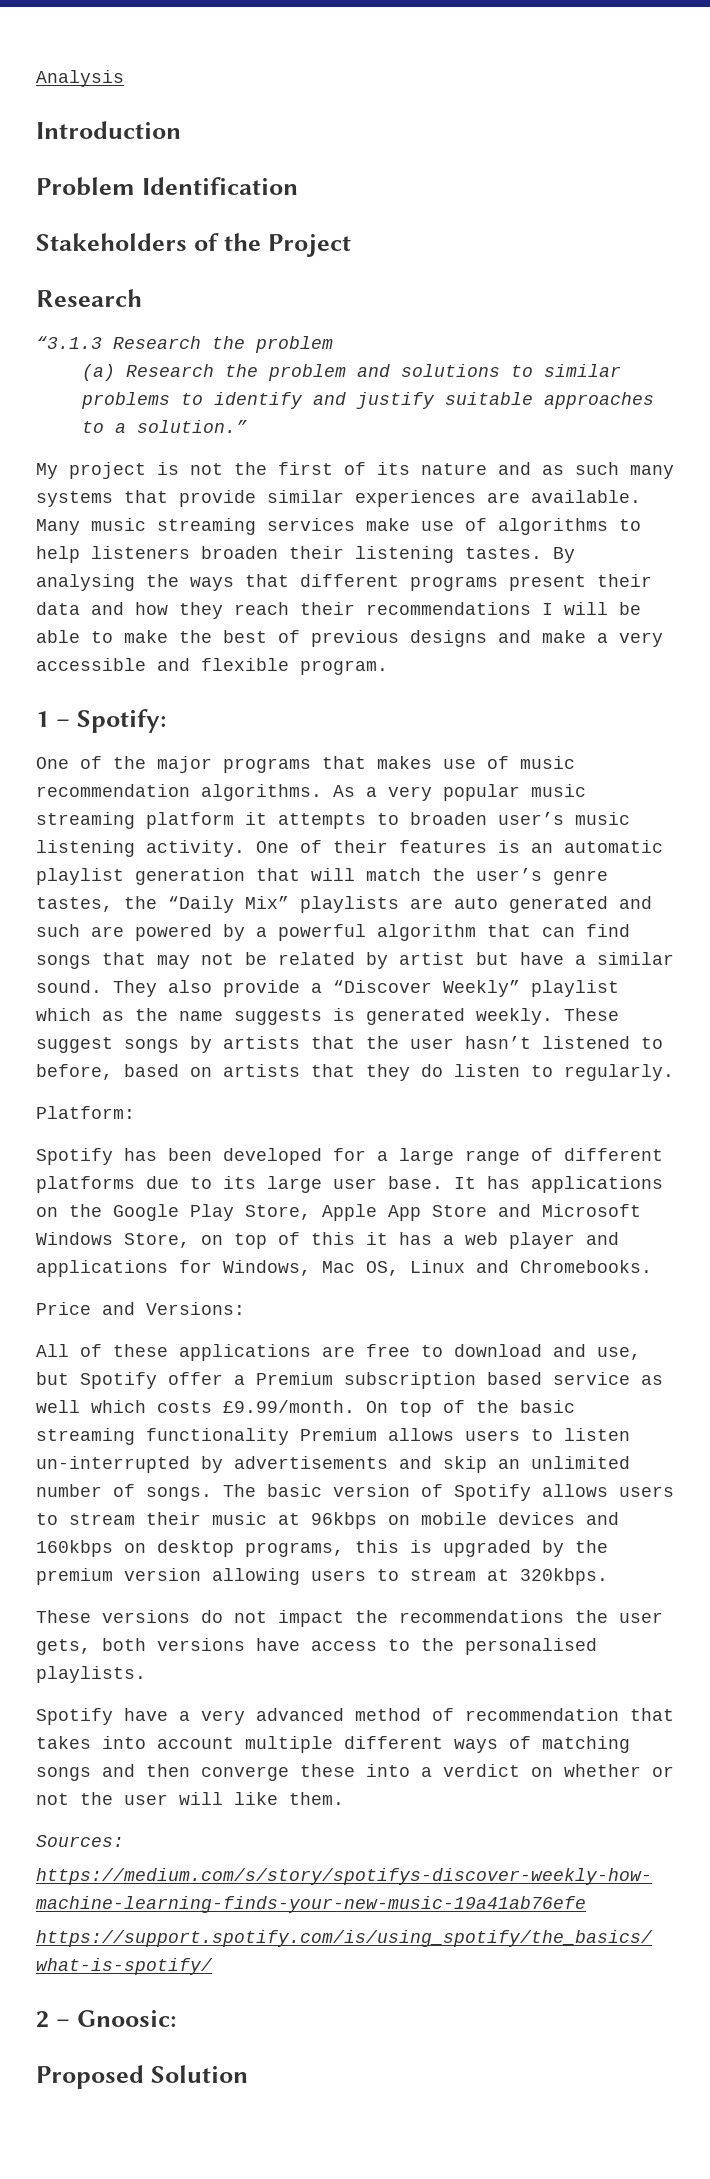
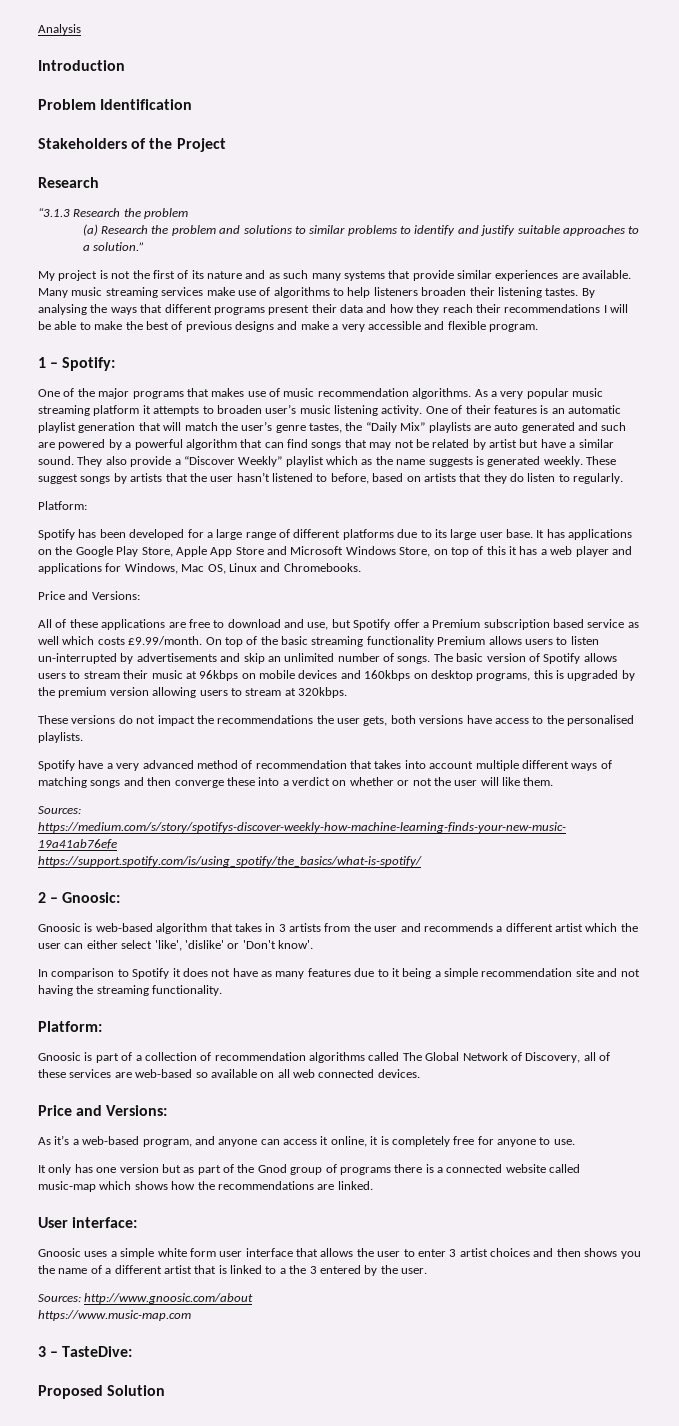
+ Gnoosic is web-based algorithm that takes in 3 artists from the user and recommends a different artist which the user can either select 'like', 'dislike' or 'Don't know'.
+ In comparison to Spotify it does not have as many features due to it being a simple recommendation site and not having the streaming functionality.
+ Platform:
+ Gnoosic is part of a collection of recommendation algorithms called The Global Network of Discovery, all of these services are web-based so available on all web connected devices.
+ Price and Versions:
+ As it’s a web-based program, and anyone can access it online, it is completely free for anyone to use.
+ It only has one version but as part of the Gnod group of programs there is a connected website called music-map which shows how the recommendations are linked.
+ User interface:
+ Gnoosic uses a simple white form user interface that allows the user to enter 3 artist choices and then shows you the name of a different artist that is linked to a the 3 entered by the user.
+ Sources: http://www.gnoosic.com/about
+ https://www.music-map.com
+ 3 – TasteDive:

